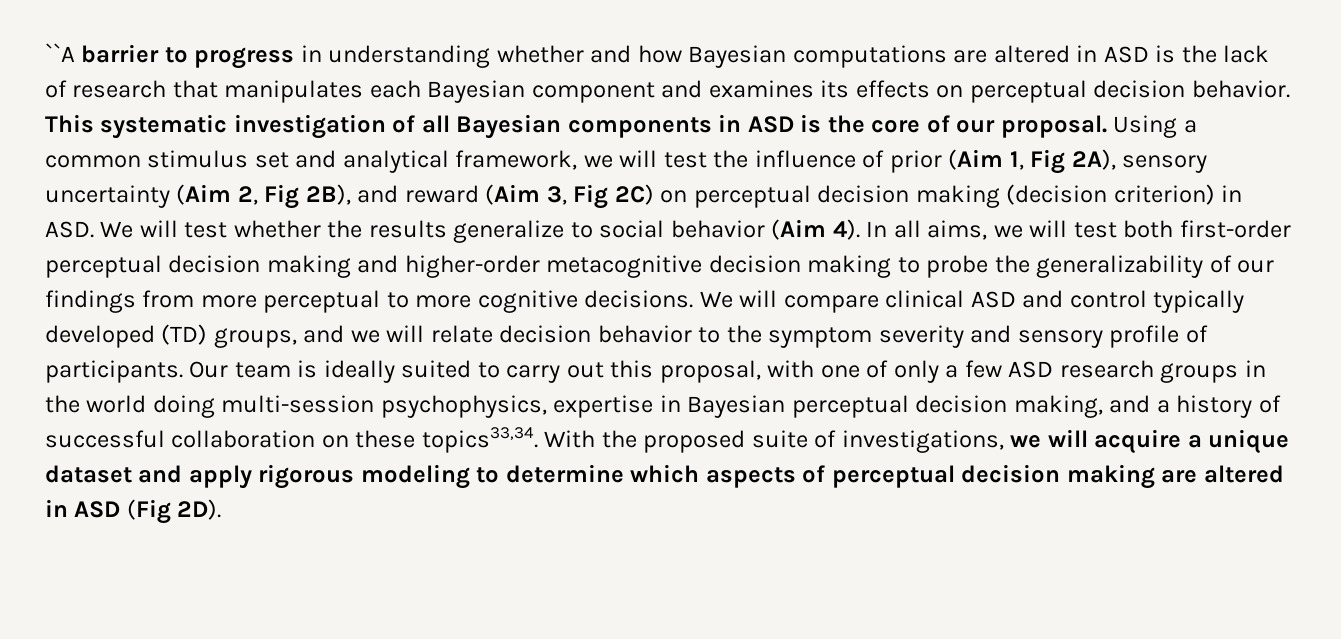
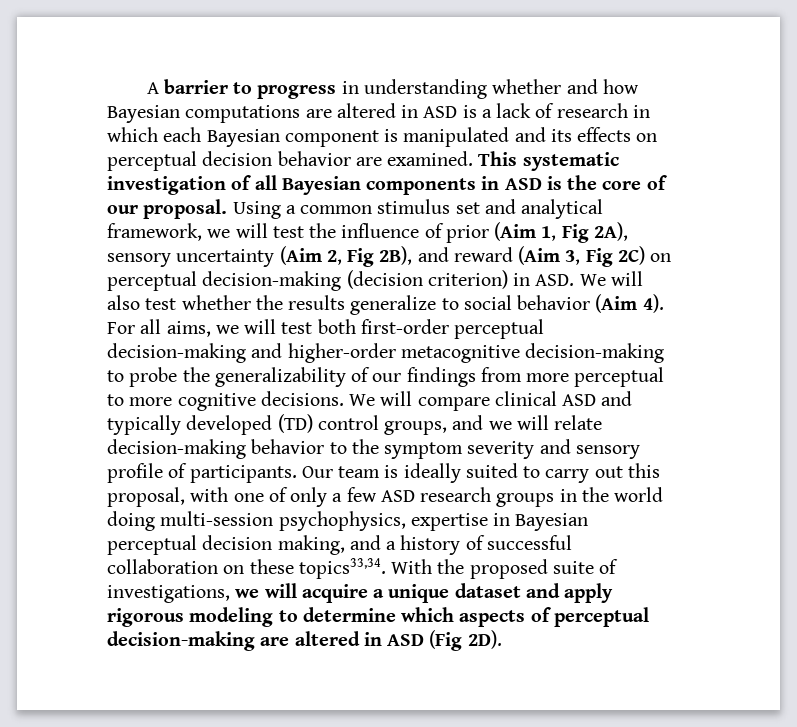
- ``A barrier to progress in understanding whether and how Bayesian computations are altered in ASD is the lack of research that manipulates each Bayesian component and examines its effects on perceptual decision behavior.
+ A barrier to progress in understanding whether and how Bayesian computations are altered in ASD is a lack of research in which each Bayesian component is manipulated and its effects on perceptual decision behavior are examined.
- Using a common stimulus set and analytical framework, we will test the influence of prior (Aim 1, Fig 2A), sensory uncertainty (Aim 2, Fig 2B), and reward (Aim 3, Fig 2C) on perceptual decision making (decision criterion) in ASD. We will test whether the results generalize to social behavior (Aim 4).
+ Using a common stimulus set and analytical framework, we will test the influence of prior (Aim 1, Fig 2A), sensory uncertainty (Aim 2, Fig 2B), and reward (Aim 3, Fig 2C) on perceptual decision-making (decision criterion) in ASD. We will also test whether the results generalize to social behavior (Aim 4).
- In all aims, we will test both first-order perceptual decision making and higher-order metacognitive decision making to probe the generalizability of our findings from more perceptual to more cognitive decisions.
+ For all aims, we will test both first-order perceptual decision-making and higher-order metacognitive decision-making to probe the generalizability of our findings from more perceptual to more cognitive decisions.
- We will compare clinical ASD and control typically developed (TD) groups, and we will relate decision behavior to the symptom severity and sensory profile of participants.
+ We will compare clinical ASD and typically developed (TD) control groups, and we will relate decision-making behavior to the symptom severity and sensory profile of participants.
- With the proposed suite of investigations, we will acquire a unique dataset and apply rigorous modeling to determine which aspects of perceptual decision making are altered in ASD (Fig 2D).
+ With the proposed suite of investigations, we will acquire a unique dataset and apply rigorous modeling to determine which aspects of perceptual decision-making are altered in ASD (Fig 2D).

